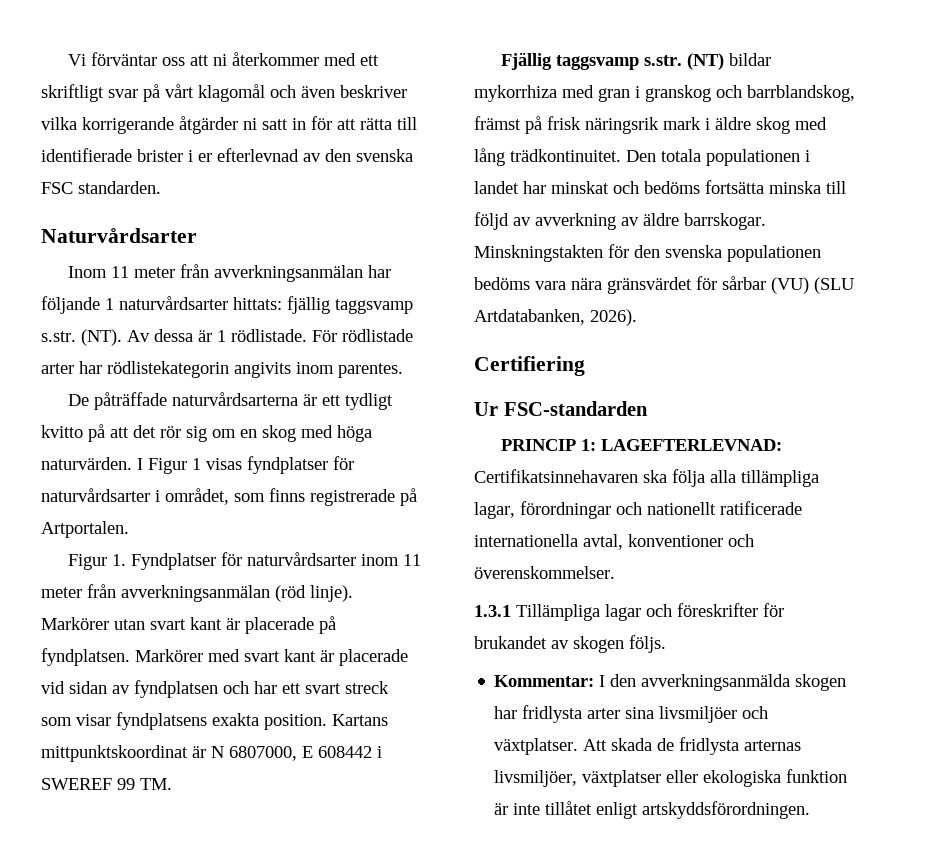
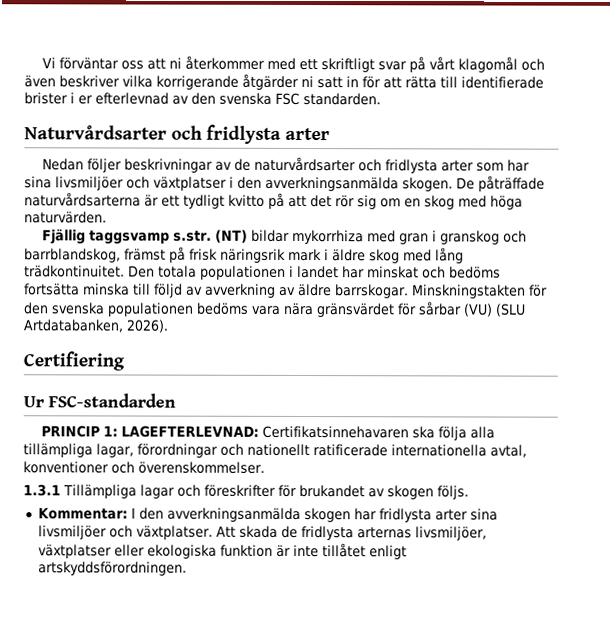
- Naturvårdsarter
- Inom 11 meter från avverkningsanmälan har följande 1 naturvårdsarter hittats: fjällig taggsvamp s.str. (NT). Av dessa är 1 rödlistade. För rödlistade arter har rödlistekategorin angivits inom parentes.
- De påträffade naturvårdsarterna är ett tydligt kvitto på att det rör sig om en skog med höga naturvärden. I Figur 1 visas fyndplatser för naturvårdsarter i området, som finns registrerade på Artportalen.
- Figur 1. Fyndplatser för naturvårdsarter inom 11 meter från avverkningsanmälan (röd linje). Markörer utan svart kant är placerade på fyndplatsen. Markörer med svart kant är placerade vid sidan av fyndplatsen och har ett svart streck som visar fyndplatsens exakta position. Kartans mittpunktskoordinat är N 6807000, E 608442 i SWEREF 99 TM.
+ Naturvårdsarter och fridlysta arter
+ Nedan följer beskrivningar av de naturvårdsarter och fridlysta arter som har sina livsmiljöer och växtplatser i den avverkningsanmälda skogen. De påträffade naturvårdsarterna är ett tydligt kvitto på att det rör sig om en skog med höga naturvärden.

